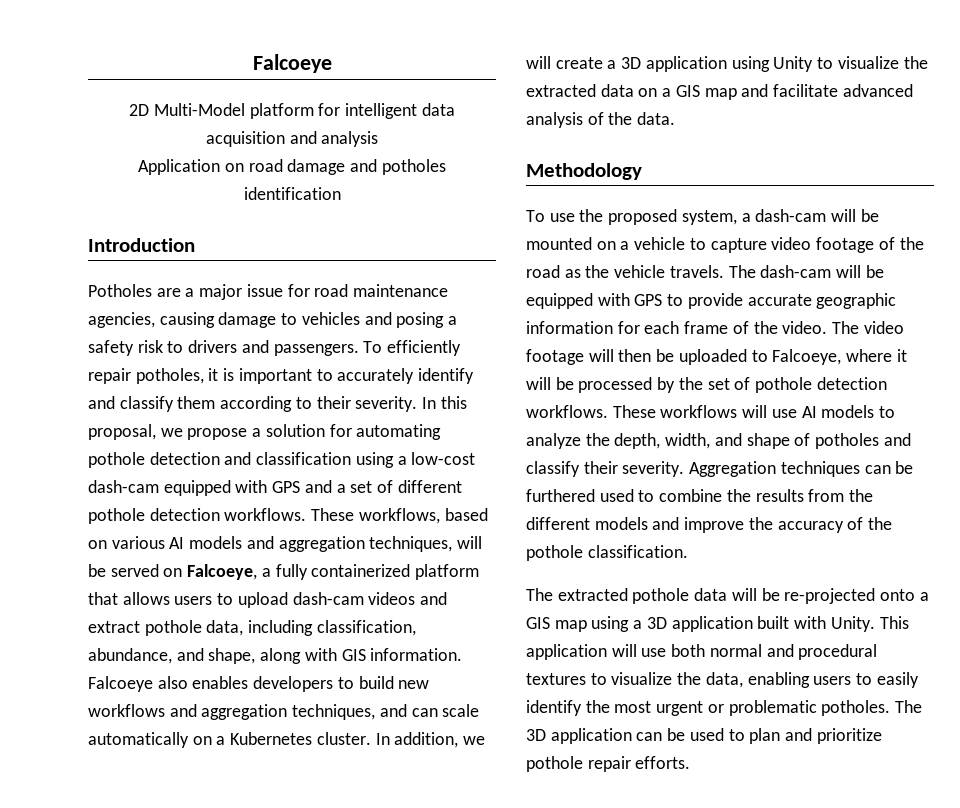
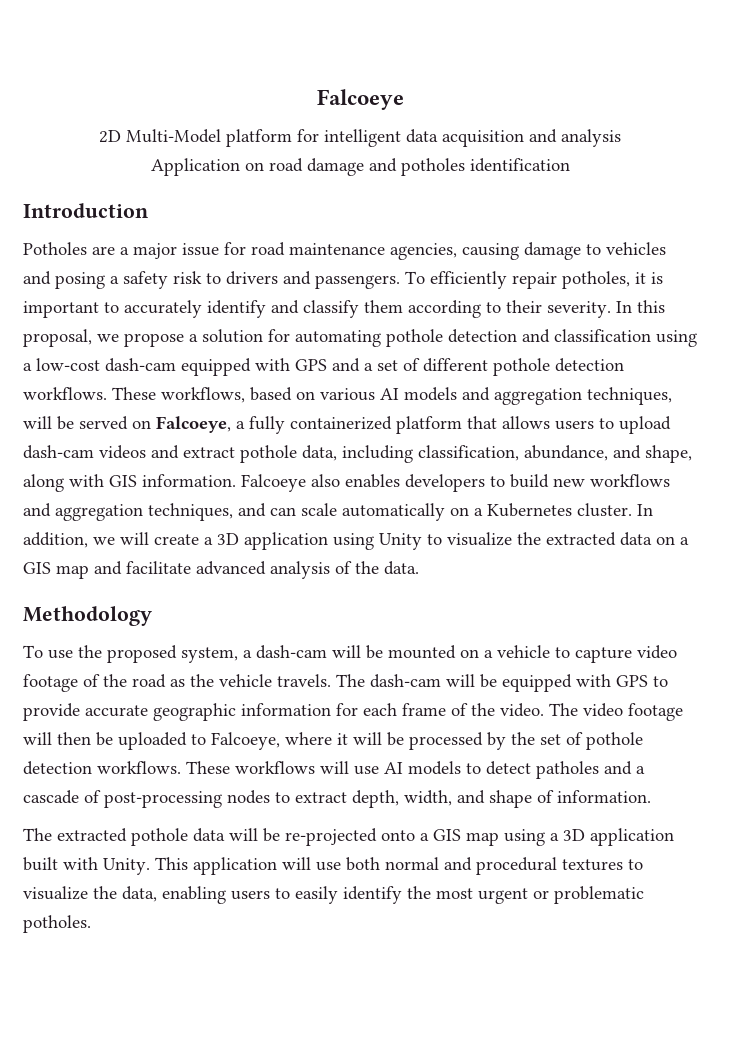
- These workflows will use AI models to analyze the depth, width, and shape of potholes and classify their severity. Aggregation techniques can be furthered used to combine the results from the different models and improve the accuracy of the pothole classification.
+ These workflows will use AI models to detect patholes and a cascade of post-processing nodes to extract depth, width, and shape of information.
- The 3D application can be used to plan and prioritize pothole repair efforts.

